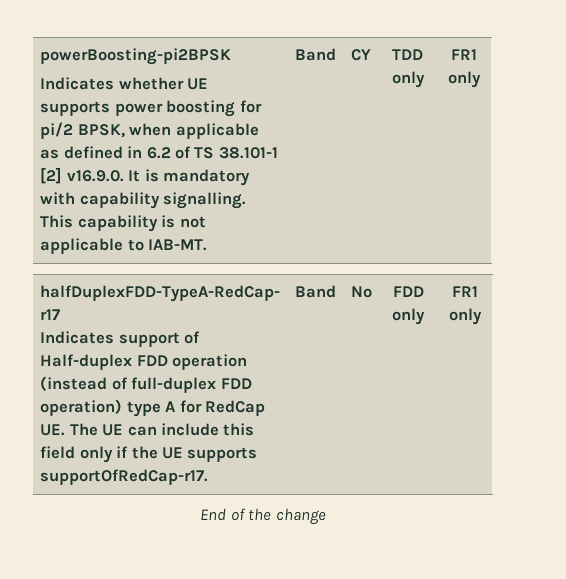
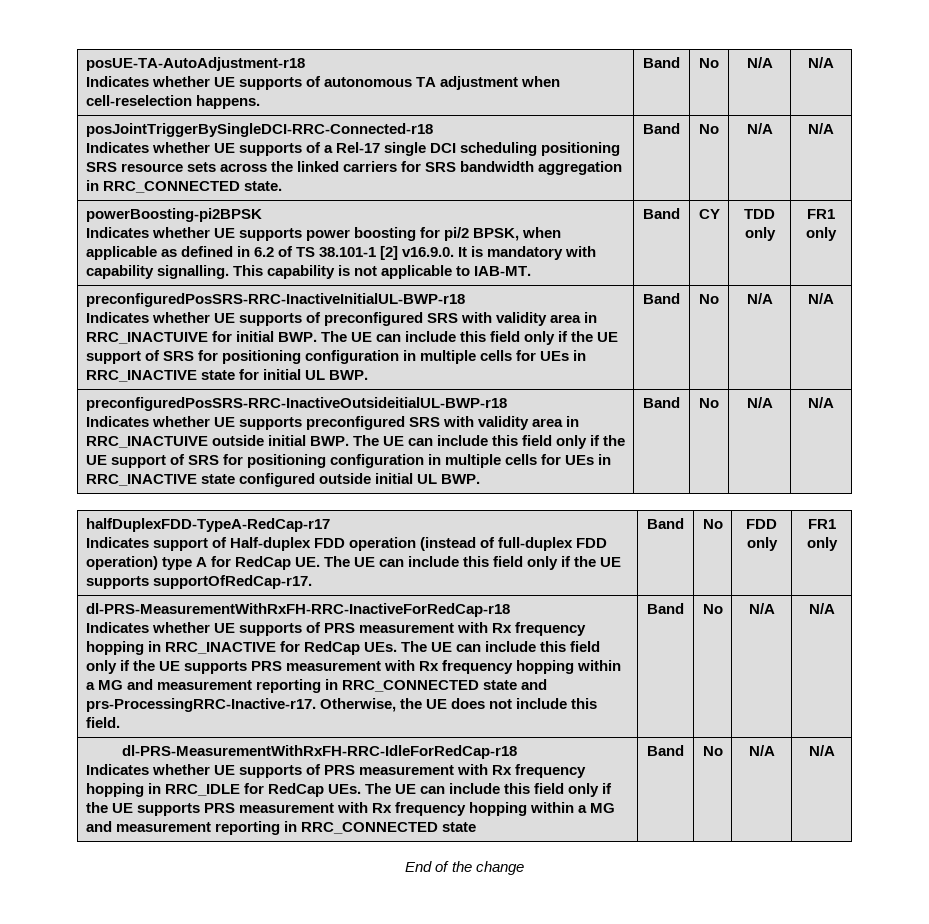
+ posUE-TA-AutoAdjustment-r18
+ Indicates whether UE supports of autonomous TA adjustment when cell-reselection happens. | Band | No | N/A | N/A
+ posJointTriggerBySingleDCI-RRC-Connected-r18
+ Indicates whether UE supports of a Rel-17 single DCI scheduling positioning SRS resource sets across the linked carriers for SRS bandwidth aggregation in RRC_CONNECTED state. | Band | No | N/A | N/A
+ preconfiguredPosSRS-RRC-InactiveInitialUL-BWP-r18
+ Indicates whether UE supports of preconfigured SRS with validity area in RRC_INACTUIVE for initial BWP. The UE can include this field only if the UE support of SRS for positioning configuration in multiple cells for UEs in RRC_INACTIVE state for initial UL BWP. | Band | No | N/A | N/A
+ preconfiguredPosSRS-RRC-InactiveOutsideitialUL-BWP-r18
+ Indicates whether UE supports preconfigured SRS with validity area in RRC_INACTUIVE outside initial BWP. The UE can include this field only if the UE support of SRS for positioning configuration in multiple cells for UEs in RRC_INACTIVE state configured outside initial UL BWP. | Band | No | N/A | N/A
+ dl-PRS-MeasurementWithRxFH-RRC-InactiveForRedCap-r18
+ Indicates whether UE supports of PRS measurement with Rx frequency hopping in RRC_INACTIVE for RedCap UEs. The UE can include this field only if the UE supports PRS measurement with Rx frequency hopping within a MG and measurement reporting in RRC_CONNECTED state and prs-ProcessingRRC-Inactive-r17. Otherwise, the UE does not include this field. | Band | No | N/A | N/A
+ dl-PRS-MeasurementWithRxFH-RRC-IdleForRedCap-r18
+ Indicates whether UE supports of PRS measurement with Rx frequency hopping in RRC_IDLE for RedCap UEs. The UE can include this field only if the UE supports PRS measurement with Rx frequency hopping within a MG and measurement reporting in RRC_CONNECTED state | Band | No | N/A | N/A

